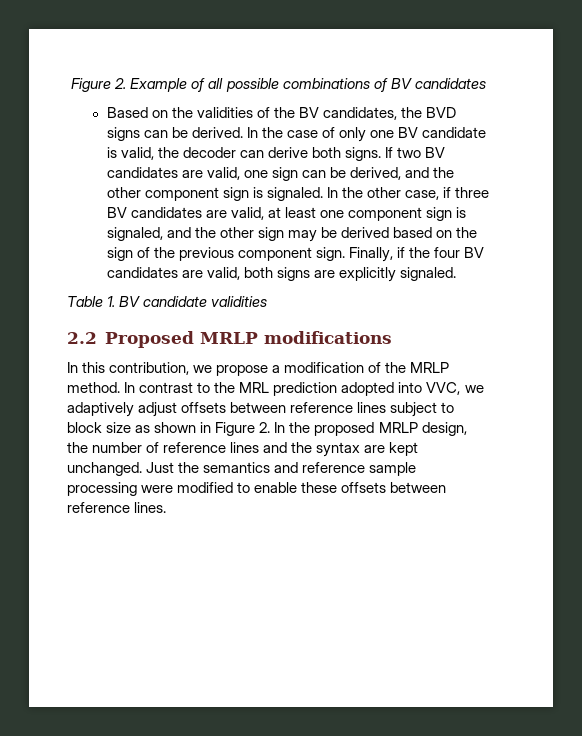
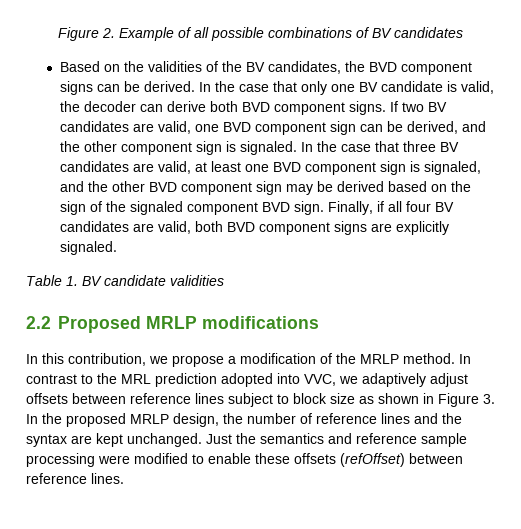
- Based on the validities of the BV candidates, the BVD signs can be derived.
+ Based on the validities of the BV candidates, the BVD component signs can be derived.
- In the case of only one BV candidate is valid, the decoder can derive both signs.
+ In the case that only one BV candidate is valid, the decoder can derive both BVD component signs.
- If two BV candidates are valid, one sign can be derived, and the other component sign is signaled.
+ If two BV candidates are valid, one BVD component sign can be derived, and the other component sign is signaled.
- In the other case, if three BV candidates are valid, at least one component sign is signaled, and the other sign may be derived based on the sign of the previous component sign.
+ In the case that three BV candidates are valid, at least one BVD component sign is signaled, and the other BVD component sign may be derived based on the sign of the signaled component BVD sign.
- Finally, if the four BV candidates are valid, both signs are explicitly signaled.
+ Finally, if all four BV candidates are valid, both BVD component signs are explicitly signaled.
- In contrast to the MRL prediction adopted into VVC, we adaptively adjust offsets between reference lines subject to block size as shown in Figure 2. In the proposed MRLP design, the number of reference lines and the syntax are kept unchanged.
+ In contrast to the MRL prediction adopted into VVC, we adaptively adjust offsets between reference lines subject to block size as shown in Figure 3. In the proposed MRLP design, the number of reference lines and the syntax are kept unchanged.
- Just the semantics and reference sample processing were modified to enable these offsets between reference lines.
+ Just the semantics and reference sample processing were modified to enable these offsets (refOffset) between reference lines.

